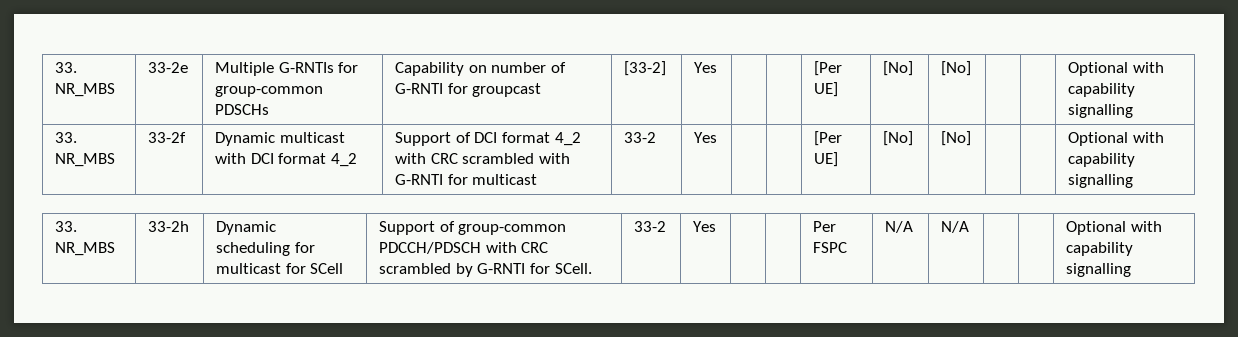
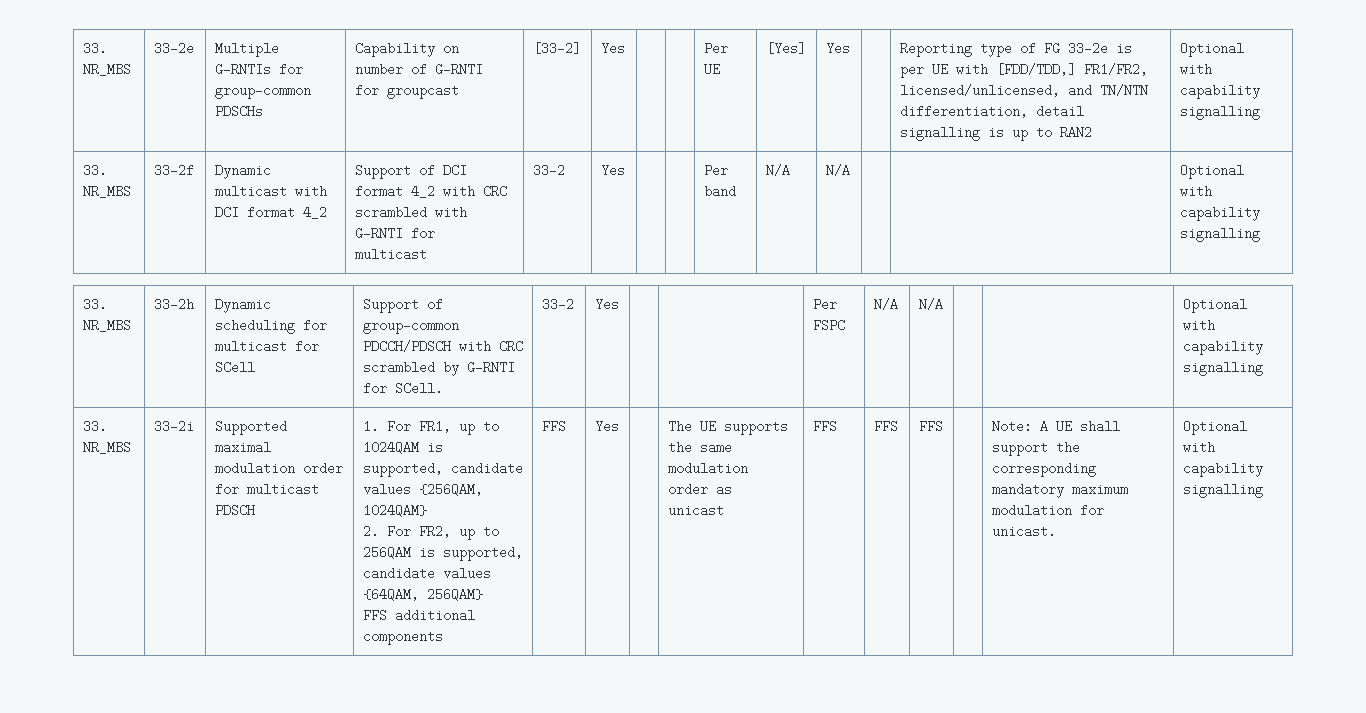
- [33-2] | Yes | | | [Per UE] | [No] | [No]
+ [33-2] | Yes | | | Per UE | [Yes] | Yes | | Reporting type of FG 33-2e is per UE with [FDD/TDD,] FR1/FR2, licensed/unlicensed, and TN/NTN differentiation, detail signalling is up to RAN2
- 33. NR_MBS | 33-2f | Dynamic multicast with DCI format 4_2 | Support of DCI format 4_2 with CRC scrambled with G-RNTI for multicast | 33-2 | Yes | | | [Per UE] | [No] | [No] | | | Optional with capability signalling
+ 33. NR_MBS | 33-2f | Dynamic multicast with DCI format 4_2 | Support of DCI format 4_2 with CRC scrambled with G-RNTI for multicast | 33-2 | Yes | | | Per band | N/A | N/A | | | Optional with capability signalling
+ 33. NR_MBS | 33-2i | Supported maximal modulation order for multicast PDSCH | 1. For FR1, up to 1024QAM is supported, candidate values {256QAM, 1024QAM}
+ 2. For FR2, up to 256QAM is supported, candidate values {64QAM, 256QAM}
+ FFS additional components | FFS | Yes | | The UE supports the same modulation order as unicast | FFS | FFS | FFS | | Note: A UE shall support the corresponding mandatory maximum modulation for unicast. | Optional with capability signalling

